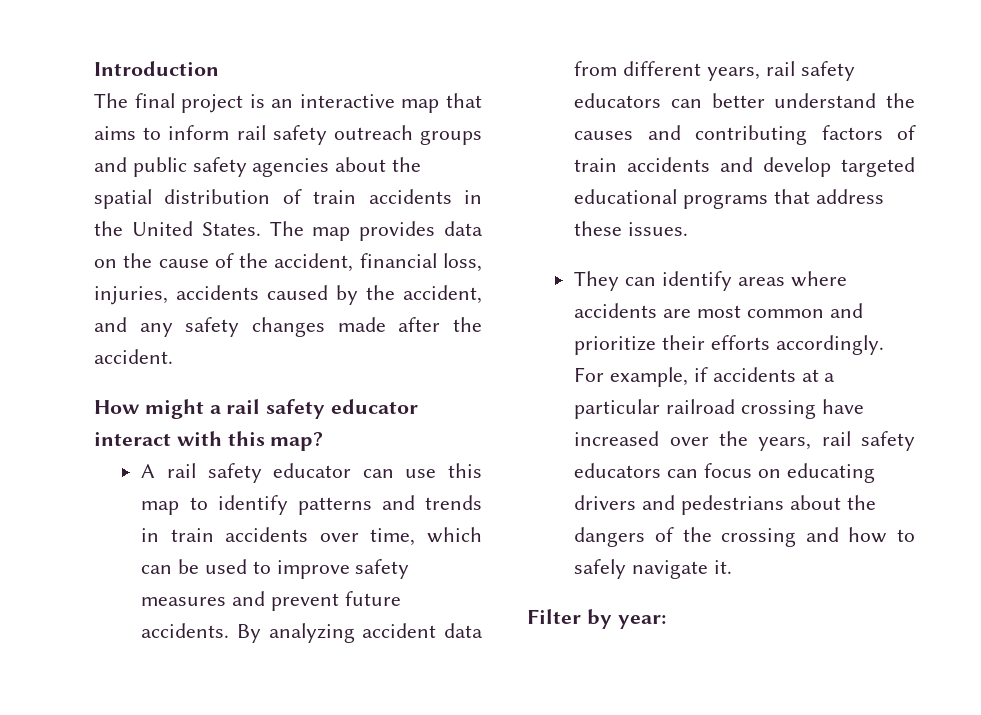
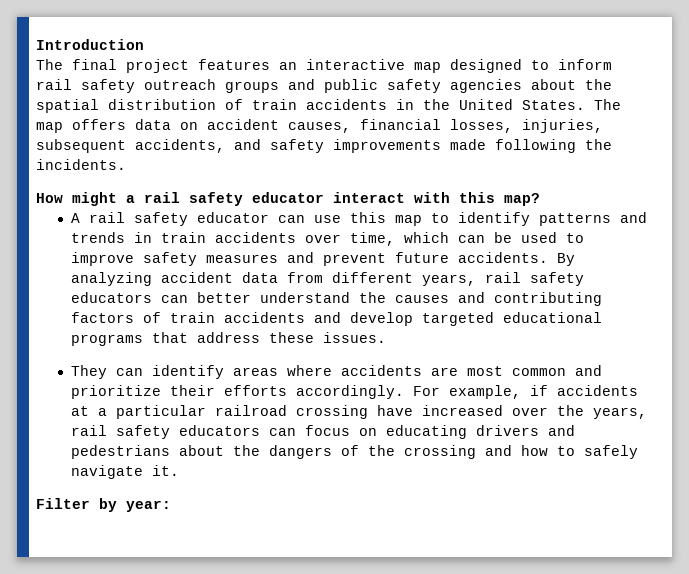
- The final project is an interactive map that aims to inform rail safety outreach groups and public safety agencies about the spatial distribution of train accidents in the United States.
+ The final project features an interactive map designed to inform rail safety outreach groups and public safety agencies about the spatial distribution of train accidents in the United States.
- The map provides data on the cause of the accident, financial loss, injuries, accidents caused by the accident, and any safety changes made after the accident.
+ The map offers data on accident causes, financial losses, injuries, subsequent accidents, and safety improvements made following the incidents.

